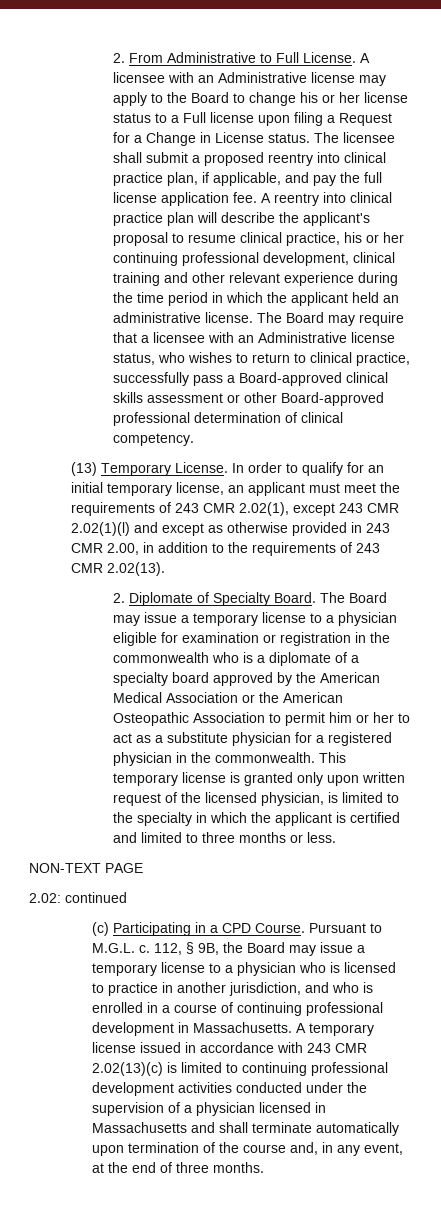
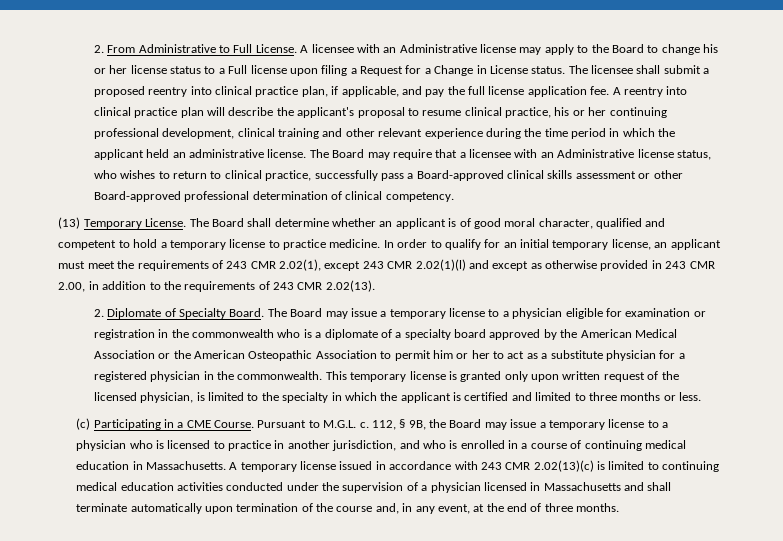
+ The Board shall determine whether an applicant is of good moral character, qualified and competent to hold a temporary license to practice medicine.
- NON-TEXT PAGE
- 2.02: continued
- (c) Participating in a CPD Course.
+ (c) Participating in a CME Course.
- 112, § 9B, the Board may issue a temporary license to a physician who is licensed to practice in another jurisdiction, and who is enrolled in a course of continuing professional development in Massachusetts.
+ 112, § 9B, the Board may issue a temporary license to a physician who is licensed to practice in another jurisdiction, and who is enrolled in a course of continuing medical education in Massachusetts.
- A temporary license issued in accordance with 243 CMR 2.02(13)(c) is limited to continuing professional development activities conducted under the supervision of a physician licensed in Massachusetts and shall terminate automatically upon termination of the course and, in any event, at the end of three months.
+ A temporary license issued in accordance with 243 CMR 2.02(13)(c) is limited to continuing medical education activities conducted under the supervision of a physician licensed in Massachusetts and shall terminate automatically upon termination of the course and, in any event, at the end of three months.

